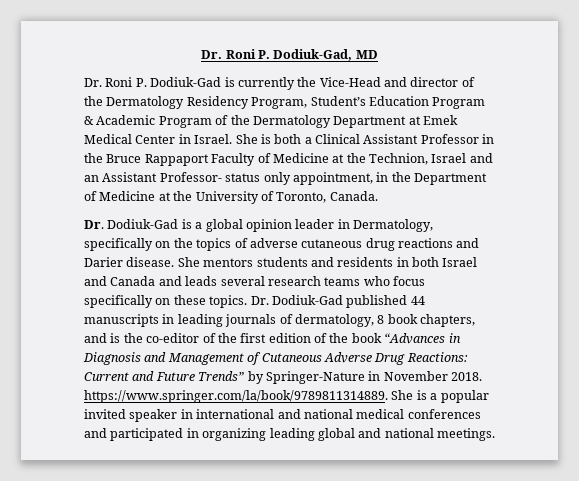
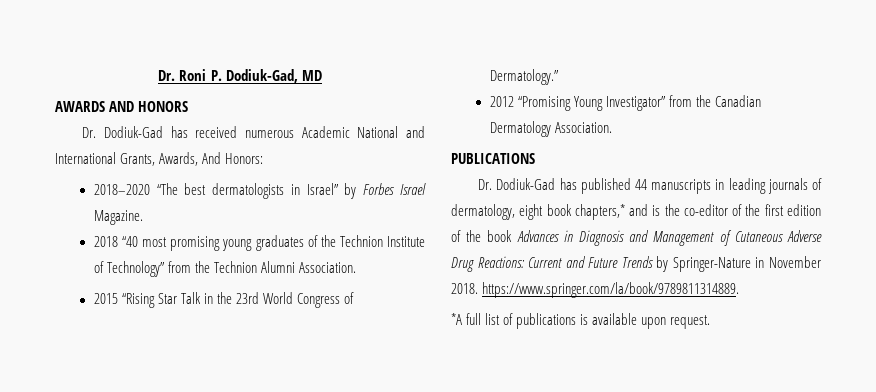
- Dr. Roni P. Dodiuk-Gad is currently the Vice-Head and director of the Dermatology Residency Program, Student’s Education Program & Academic Program of the Dermatology Department at Emek Medical Center in Israel. She is both a Clinical Assistant Professor in the Bruce Rappaport Faculty of Medicine at the Technion, Israel and an Assistant Professor- status only appointment, in the Department of Medicine at the University of Toronto, Canada.
- Dr. Dodiuk-Gad is a global opinion leader in Dermatology, specifically on the topics of adverse cutaneous drug reactions and Darier disease. She mentors students and residents in both Israel and Canada and leads several research teams who focus specifically on these topics. Dr. Dodiuk-Gad published 44 manuscripts in leading journals of dermatology, 8 book chapters, and is the co-editor of the first edition of the book “Advances in Diagnosis and Management of Cutaneous Adverse Drug Reactions: Current and Future Trends” by Springer-Nature in November 2018. https://www.springer.com/la/book/9789811314889. She is a popular invited speaker in international and national medical conferences and participated in organizing leading global and national meetings.
+ AWARDS AND HONORS
+ Dr. Dodiuk-Gad has received numerous Academic National and International Grants, Awards, And Honors:
+ 2018–2020 “The best dermatologists in Israel” by Forbes Israel Magazine.
+ 2018 “40 most promising young graduates of the Technion Institute of Technology” from the Technion Alumni Association.
+ 2015 “Rising Star Talk in the 23rd World Congress of Dermatology.”
+ 2012 “Promising Young Investigator” from the Canadian Dermatology Association.
+ PUBLICATIONS
+ Dr. Dodiuk-Gad has published 44 manuscripts in leading journals of dermatology, eight book chapters,* and is the co-editor of the first edition of the book Advances in Diagnosis and Management of Cutaneous Adverse Drug Reactions: Current and Future Trends by Springer-Nature in November 2018. https://www.springer.com/la/book/9789811314889.
+ *A full list of publications is available upon request.

